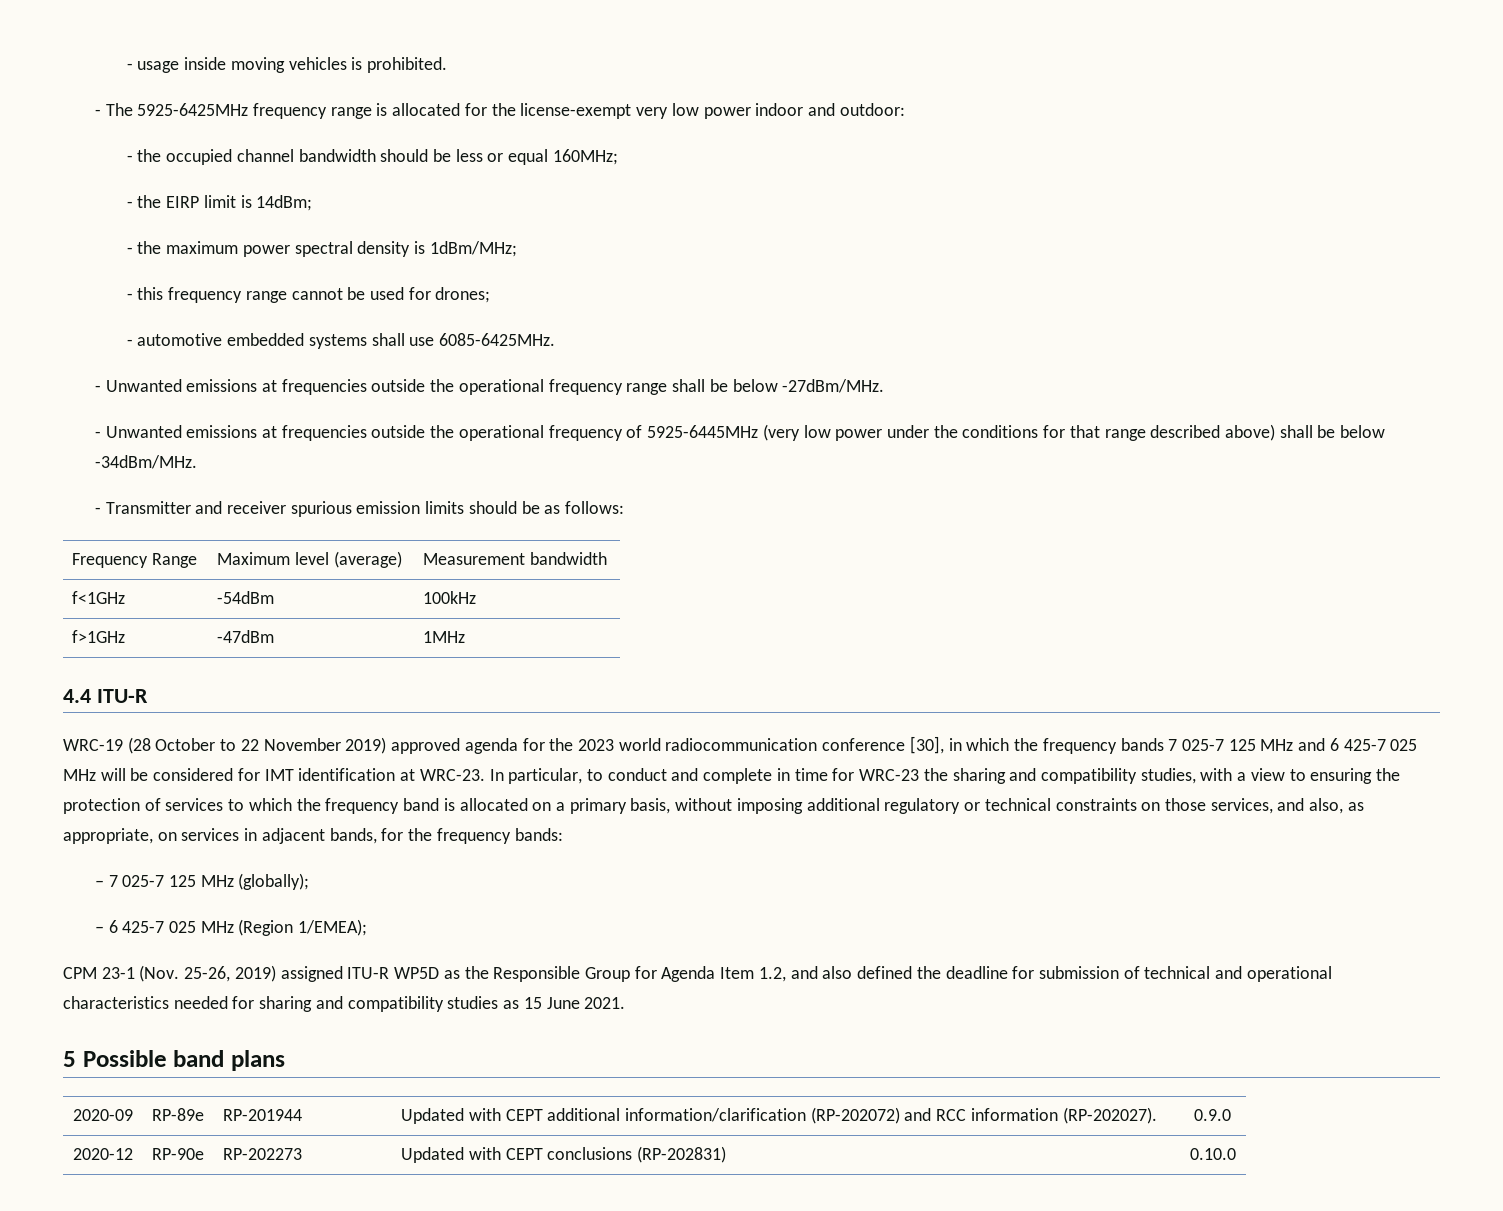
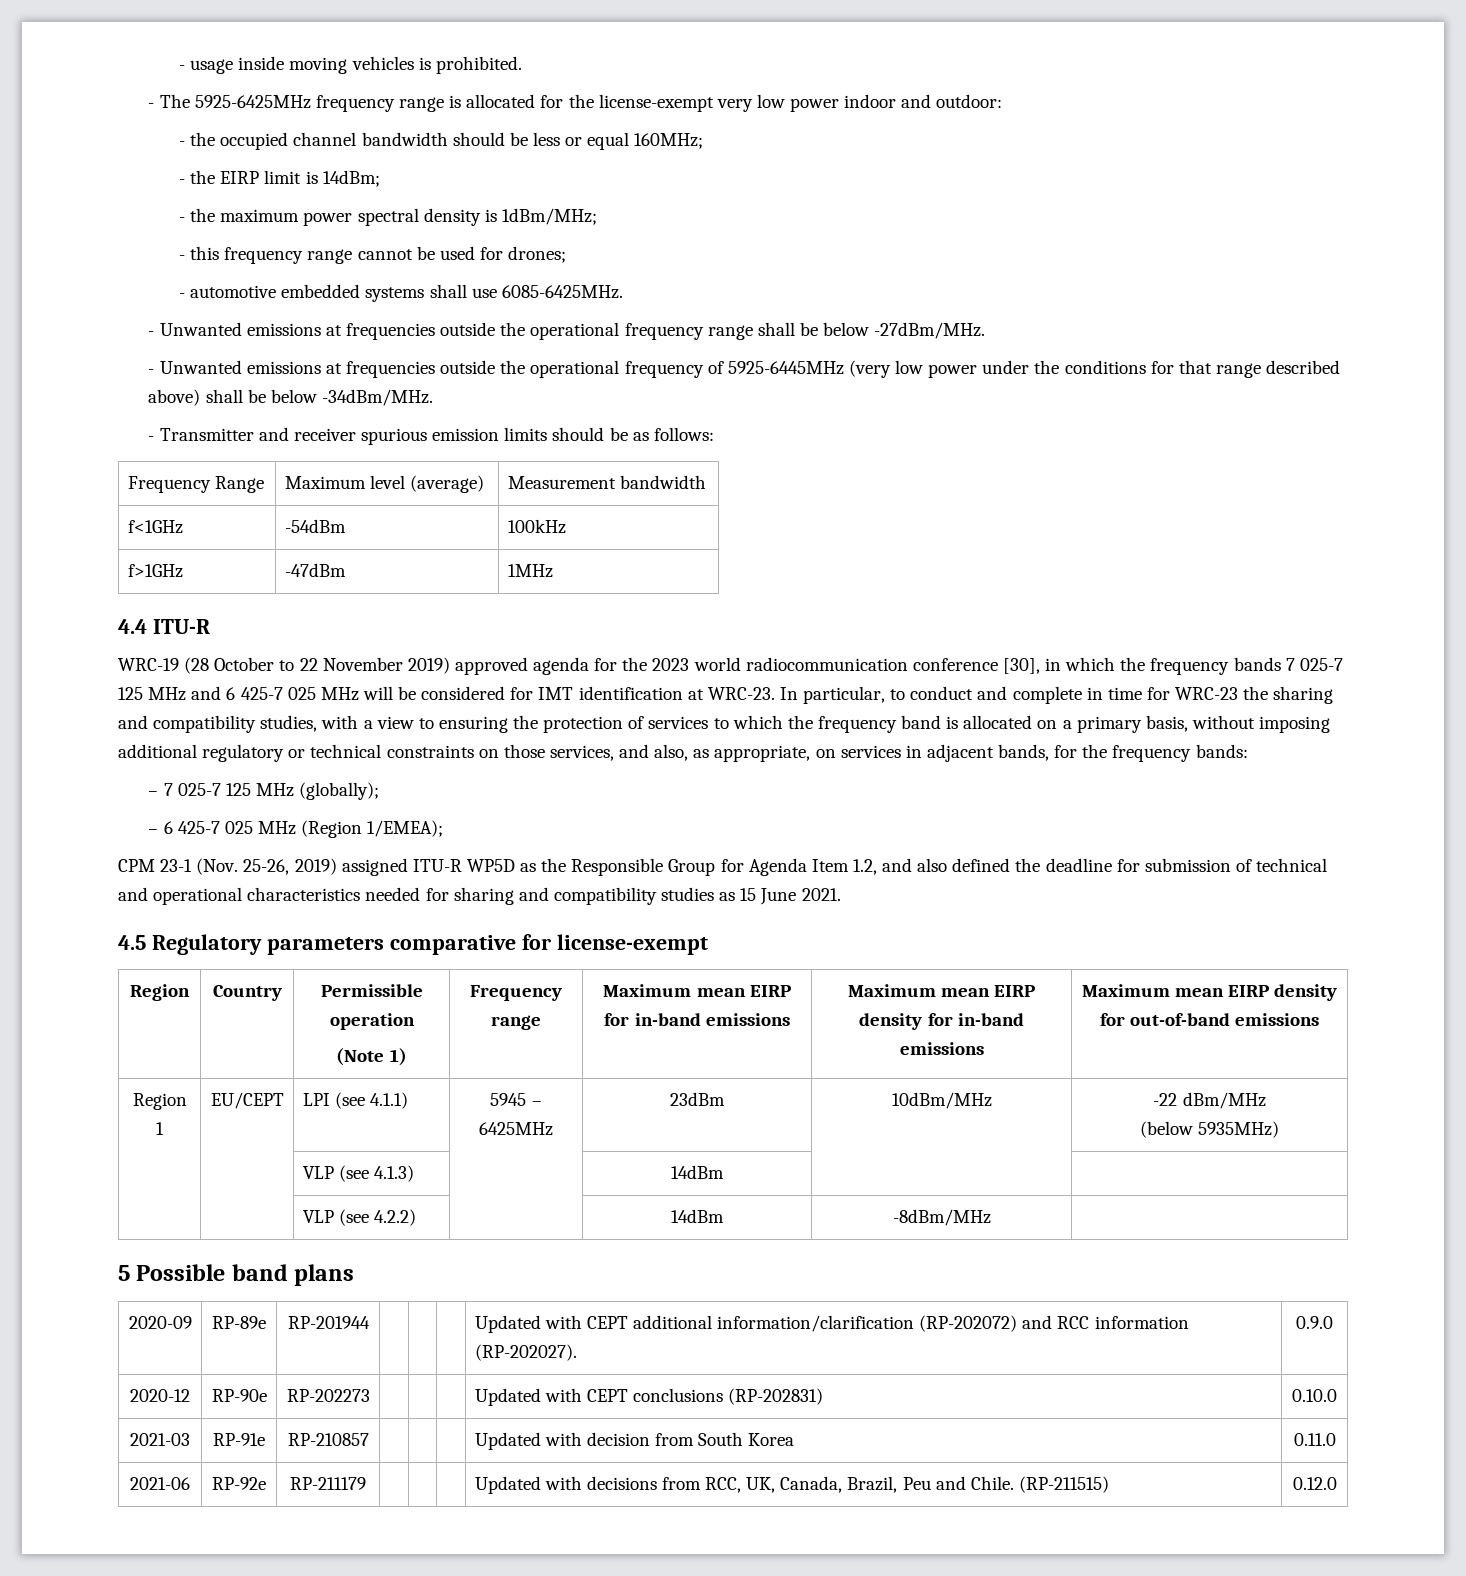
+ 4.5 Regulatory parameters comparative for license-exempt
+ Region | Country | Permissible operation
+ (Note 1) | Frequency range | Maximum mean EIRP for in-band emissions | Maximum mean EIRP density for in-band emissions | Maximum mean EIRP density for out-of-band emissions
+ Region 1 | EU/CEPT | LPI (see 4.1.1) | 5945 – 6425MHz | 23dBm | 10dBm/MHz | -22 dBm/MHz
+ (below 5935MHz)
+ | | VLP (see 4.1.3) | | 14dBm | |
+ | | VLP (see 4.2.2) | | 14dBm | -8dBm/MHz |
+ 2021-03 | RP-91e | RP-210857 | | | | Updated with decision from South Korea | 0.11.0
+ 2021-06 | RP-92e | RP-211179 | | | | Updated with decisions from RCC, UK, Canada, Brazil, Peu and Chile. (RP-211515) | 0.12.0

